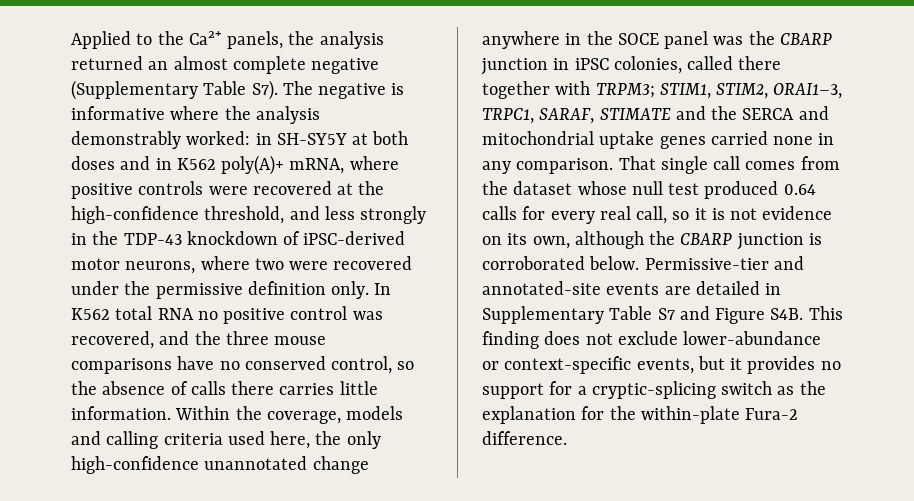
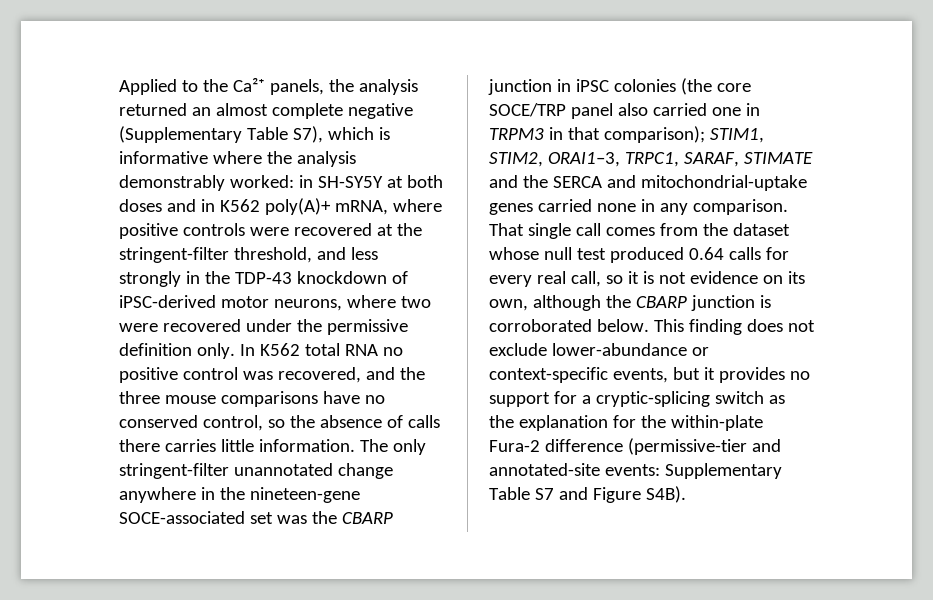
- Applied to the Ca²⁺ panels, the analysis returned an almost complete negative (Supplementary Table S7). The negative is informative where the analysis demonstrably worked: in SH-SY5Y at both doses and in K562 poly(A)+ mRNA, where positive controls were recovered at the high-confidence threshold, and less strongly in the TDP-43 knockdown of iPSC-derived motor neurons, where two were recovered under the permissive definition only.
+ Applied to the Ca²⁺ panels, the analysis returned an almost complete negative (Supplementary Table S7), which is informative where the analysis demonstrably worked: in SH-SY5Y at both doses and in K562 poly(A)+ mRNA, where positive controls were recovered at the stringent-filter threshold, and less strongly in the TDP-43 knockdown of iPSC-derived motor neurons, where two were recovered under the permissive definition only.
- Within the coverage, models and calling criteria used here, the only high-confidence unannotated change anywhere in the SOCE panel was the CBARP junction in iPSC colonies, called there together with TRPM3; STIM1, STIM2, ORAI1–3, TRPC1, SARAF, STIMATE and the SERCA and mitochondrial uptake genes carried none in any comparison.
+ The only stringent-filter unannotated change anywhere in the nineteen-gene SOCE-associated set was the CBARP junction in iPSC colonies (the core SOCE/TRP panel also carried one in TRPM3 in that comparison); STIM1, STIM2, ORAI1–3, TRPC1, SARAF, STIMATE and the SERCA and mitochondrial-uptake genes carried none in any comparison.
- Permissive-tier and annotated-site events are detailed in Supplementary Table S7 and Figure S4B. This finding does not exclude lower-abundance or context-specific events, but it provides no support for a cryptic-splicing switch as the explanation for the within-plate Fura-2 difference.
+ This finding does not exclude lower-abundance or context-specific events, but it provides no support for a cryptic-splicing switch as the explanation for the within-plate Fura-2 difference (permissive-tier and annotated-site events: Supplementary Table S7 and Figure S4B).

